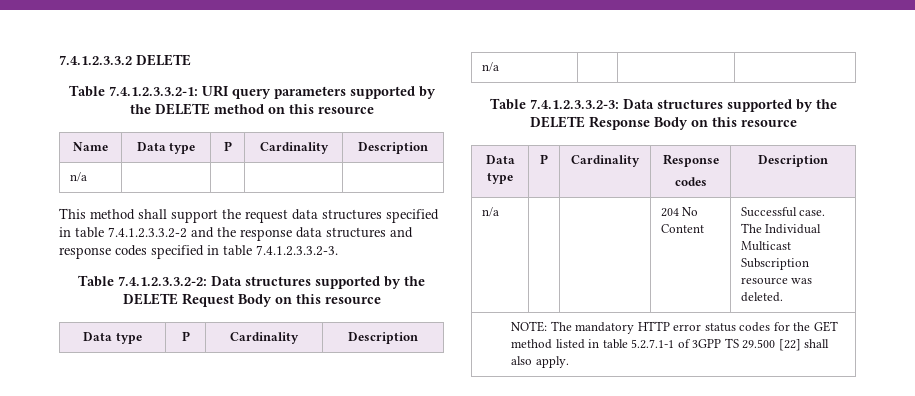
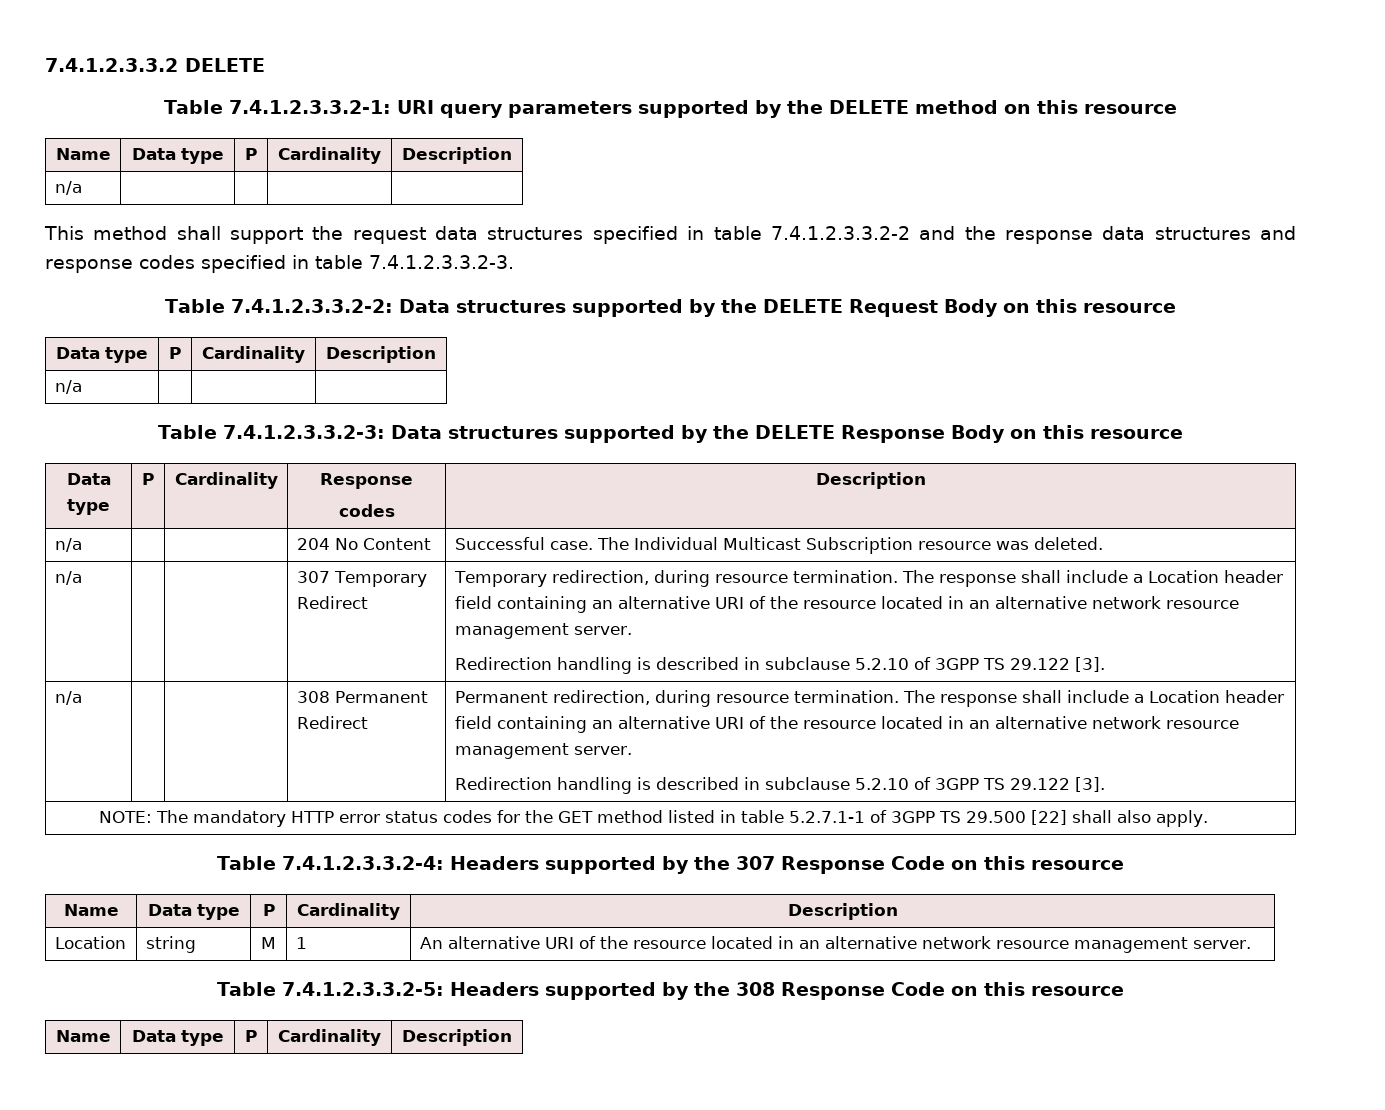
+ n/a | | | 307 Temporary Redirect | Temporary redirection, during resource termination. The response shall include a Location header field containing an alternative URI of the resource located in an alternative network resource management server.
+ Redirection handling is described in subclause 5.2.10 of 3GPP TS 29.122 [3].
+ n/a | | | 308 Permanent Redirect | Permanent redirection, during resource termination. The response shall include a Location header field containing an alternative URI of the resource located in an alternative network resource management server.
+ Redirection handling is described in subclause 5.2.10 of 3GPP TS 29.122 [3].
+ Table 7.4.1.2.3.3.2-4: Headers supported by the 307 Response Code on this resource
+ Name | Data type | P | Cardinality | Description
+ Location | string | M | 1 | An alternative URI of the resource located in an alternative network resource management server.
+ Table 7.4.1.2.3.3.2-5: Headers supported by the 308 Response Code on this resource
+ Name | Data type | P | Cardinality | Description

